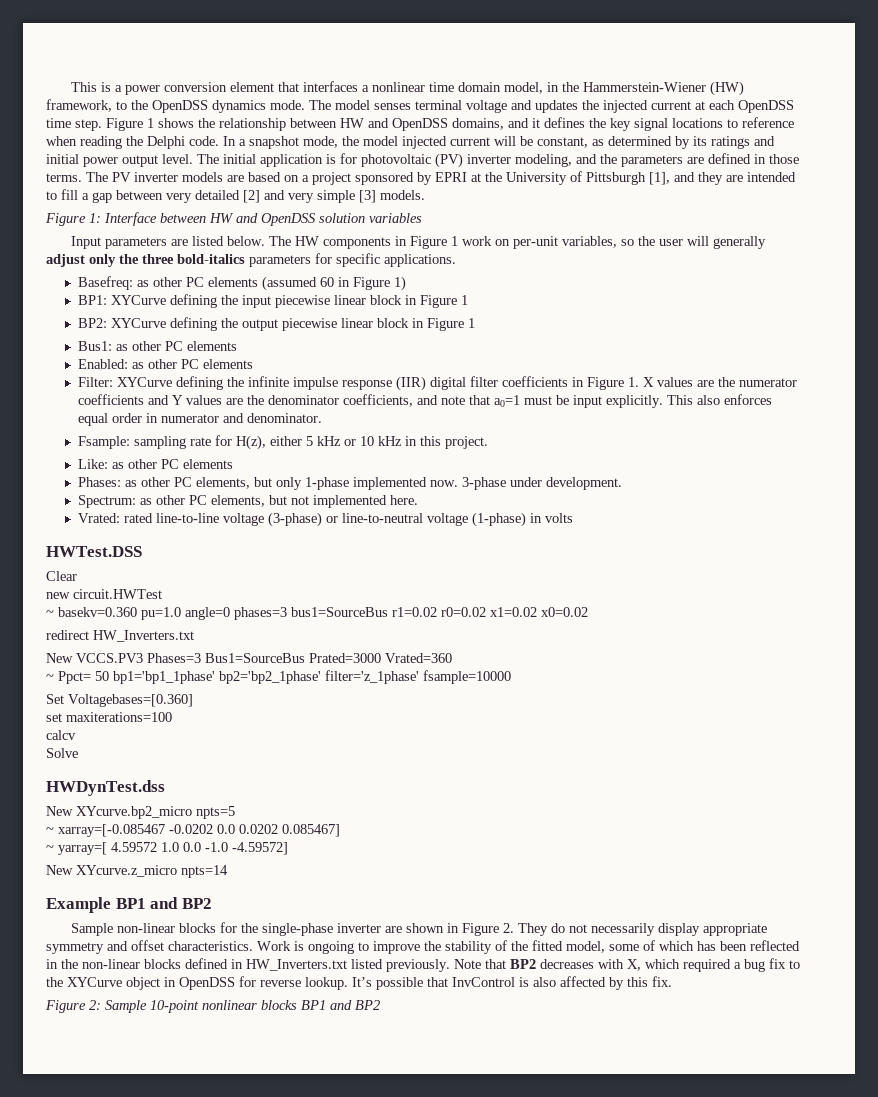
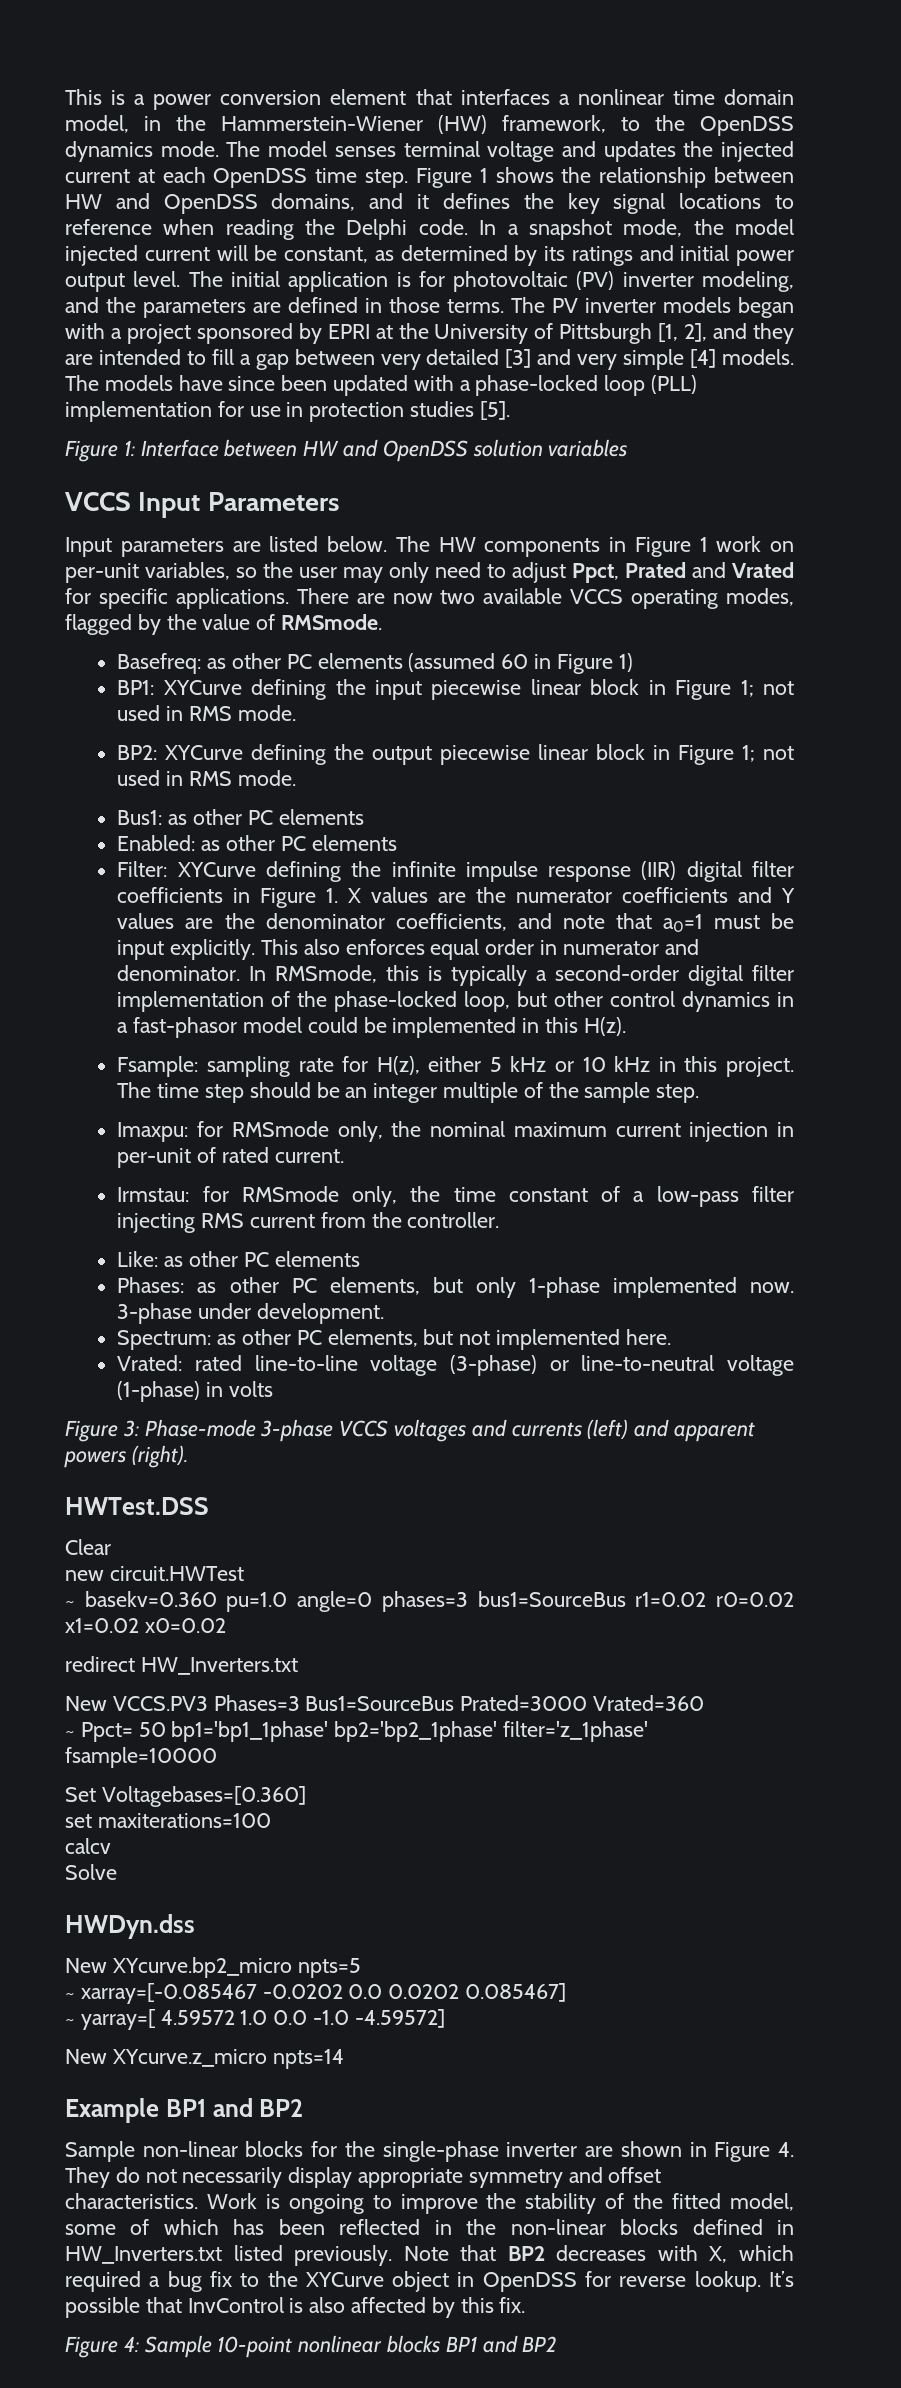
- The PV inverter models are based on a project sponsored by EPRI at the University of Pittsburgh [1], and they are intended to fill a gap between very detailed [2] and very simple [3] models.
+ The PV inverter models began with a project sponsored by EPRI at the University of Pittsburgh [1, 2], and they are intended to fill a gap between very detailed [3] and very simple [4] models. The models have since been updated with a phase-locked loop (PLL) implementation for use in protection studies [5].
+ VCCS Input Parameters
- The HW components in Figure 1 work on per-unit variables, so the user will generally adjust only the three bold-italics parameters for specific applications.
+ The HW components in Figure 1 work on per-unit variables, so the user may only need to adjust Ppct, Prated and Vrated for specific applications. There are now two available VCCS operating modes, flagged by the value of RMSmode.
- BP1: XYCurve defining the input piecewise linear block in Figure 1
+ BP1: XYCurve defining the input piecewise linear block in Figure 1; not used in RMS mode.
- BP2: XYCurve defining the output piecewise linear block in Figure 1
+ BP2: XYCurve defining the output piecewise linear block in Figure 1; not used in RMS mode.
+ In RMSmode, this is typically a second-order digital filter implementation of the phase-locked loop, but other control dynamics in a fast-phasor model could be implemented in this H(z).
+ The time step should be an integer multiple of the sample step.
+ Imaxpu: for RMSmode only, the nominal maximum current injection in per-unit of rated current.
+ Irmstau: for RMSmode only, the time constant of a low-pass filter injecting RMS current from the controller.
+ Figure 3: Phase-mode 3-phase VCCS voltages and currents (left) and apparent powers (right).
- HWDynTest.dss
+ HWDyn.dss
- Sample non-linear blocks for the single-phase inverter are shown in Figure 2. They do not necessarily display appropriate symmetry and offset characteristics.
+ Sample non-linear blocks for the single-phase inverter are shown in Figure 4. They do not necessarily display appropriate symmetry and offset characteristics.
- Figure 2: Sample 10-point nonlinear blocks BP1 and BP2
+ Figure 4: Sample 10-point nonlinear blocks BP1 and BP2

